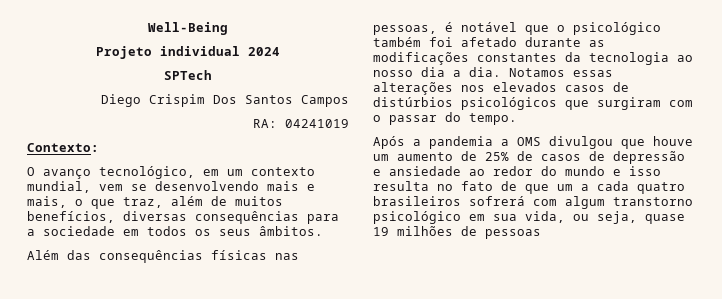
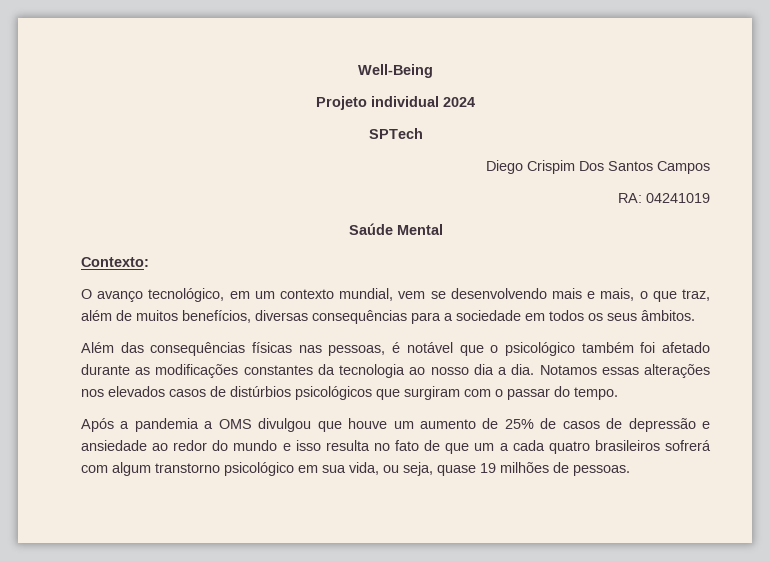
+ Saúde Mental
- Após a pandemia a OMS divulgou que houve um aumento de 25% de casos de depressão e ansiedade ao redor do mundo e isso resulta no fato de que um a cada quatro brasileiros sofrerá com algum transtorno psicológico em sua vida, ou seja, quase 19 milhões de pessoas
+ Após a pandemia a OMS divulgou que houve um aumento de 25% de casos de depressão e ansiedade ao redor do mundo e isso resulta no fato de que um a cada quatro brasileiros sofrerá com algum transtorno psicológico em sua vida, ou seja, quase 19 milhões de pessoas.

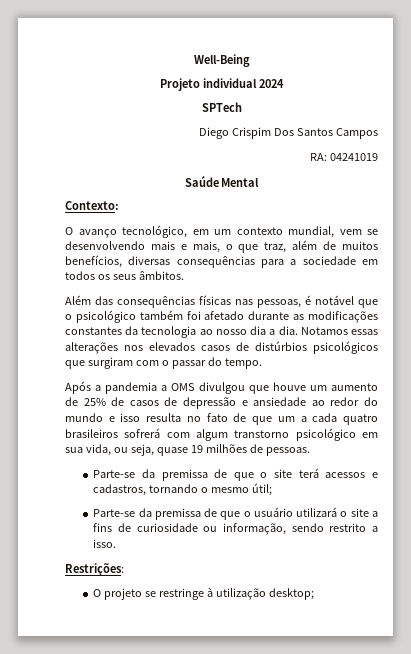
+ Parte-se da premissa de que o site terá acessos e cadastros, tornando o mesmo útil;
+ Parte-se da premissa de que o usuário utilizará o site a fins de curiosidade ou informação, sendo restrito a isso.
+ Restrições:
+ O projeto se restringe à utilização desktop;

